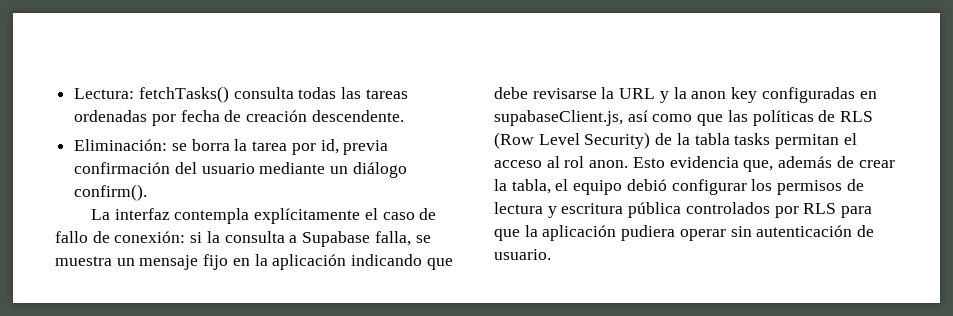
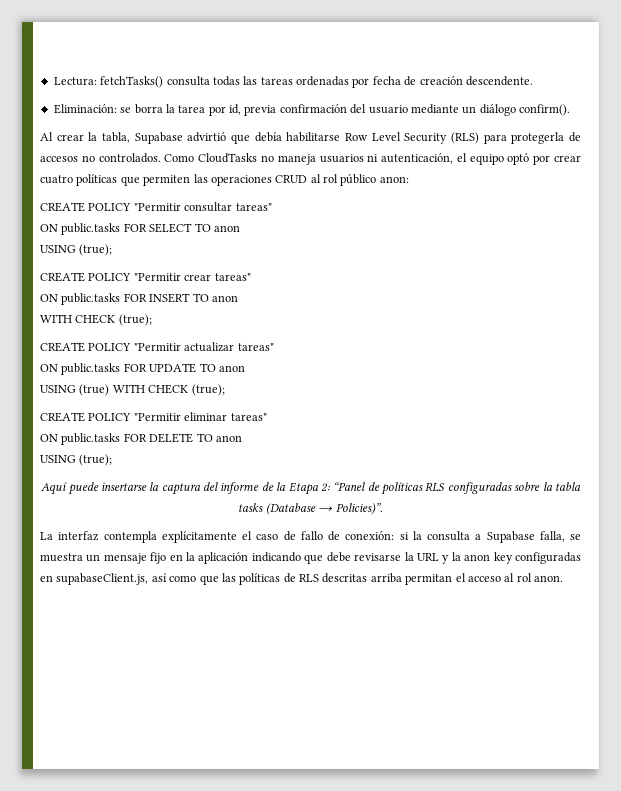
+ Al crear la tabla, Supabase advirtió que debía habilitarse Row Level Security (RLS) para protegerla de accesos no controlados. Como CloudTasks no maneja usuarios ni autenticación, el equipo optó por crear cuatro políticas que permiten las operaciones CRUD al rol público anon:
+ CREATE POLICY "Permitir consultar tareas"
+ ON public.tasks FOR SELECT TO anon
+ USING (true);
+ CREATE POLICY "Permitir crear tareas"
+ ON public.tasks FOR INSERT TO anon
+ WITH CHECK (true);
+ CREATE POLICY "Permitir actualizar tareas"
+ ON public.tasks FOR UPDATE TO anon
+ USING (true) WITH CHECK (true);
+ CREATE POLICY "Permitir eliminar tareas"
+ ON public.tasks FOR DELETE TO anon
+ USING (true);
+ Aquí puede insertarse la captura del informe de la Etapa 2: “Panel de políticas RLS configuradas sobre la tabla tasks (Database → Policies)”.
- La interfaz contempla explícitamente el caso de fallo de conexión: si la consulta a Supabase falla, se muestra un mensaje fijo en la aplicación indicando que debe revisarse la URL y la anon key configuradas en supabaseClient.js, así como que las políticas de RLS (Row Level Security) de la tabla tasks permitan el acceso al rol anon. Esto evidencia que, además de crear la tabla, el equipo debió configurar los permisos de lectura y escritura pública controlados por RLS para que la aplicación pudiera operar sin autenticación de usuario.
+ La interfaz contempla explícitamente el caso de fallo de conexión: si la consulta a Supabase falla, se muestra un mensaje fijo en la aplicación indicando que debe revisarse la URL y la anon key configuradas en supabaseClient.js, así como que las políticas de RLS descritas arriba permitan el acceso al rol anon.

